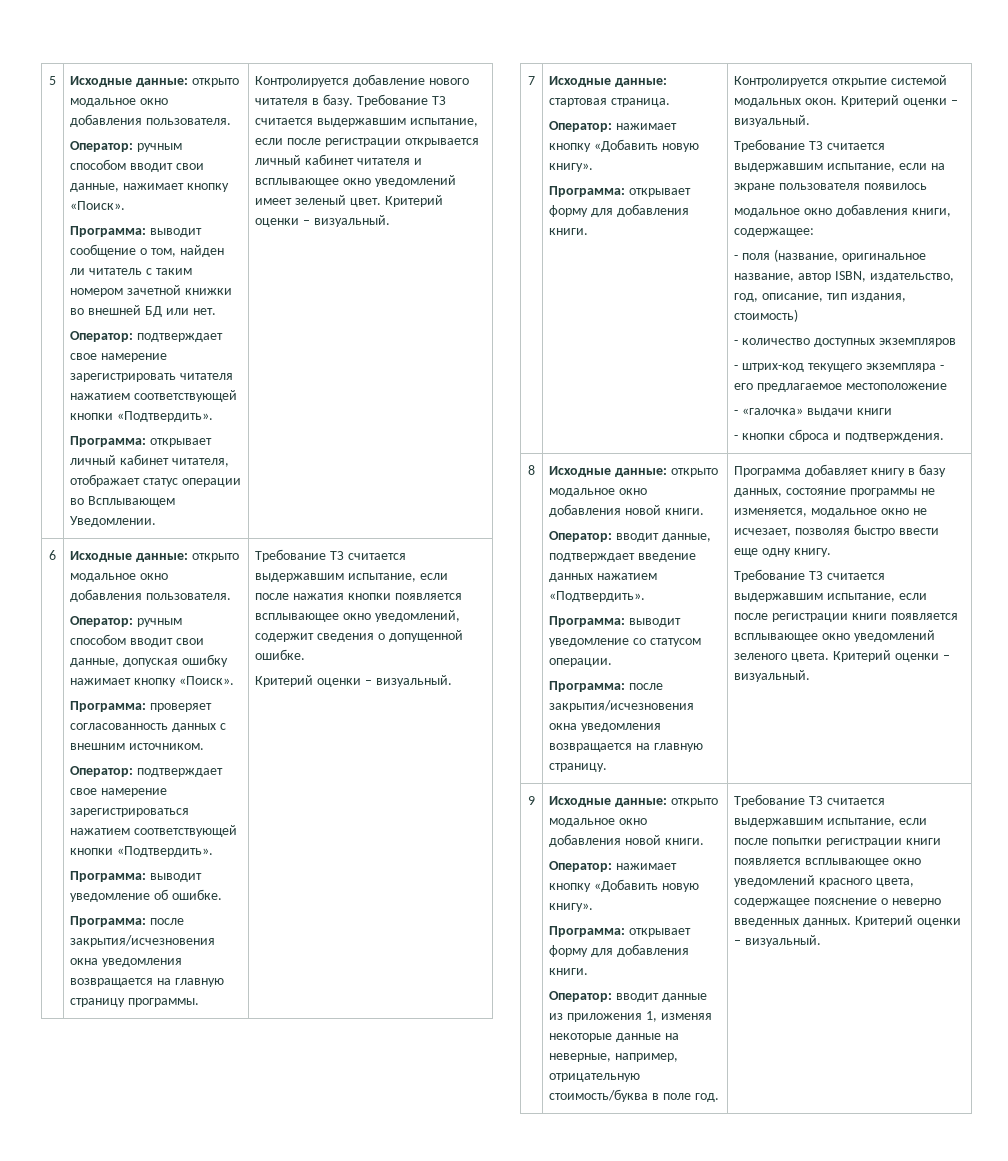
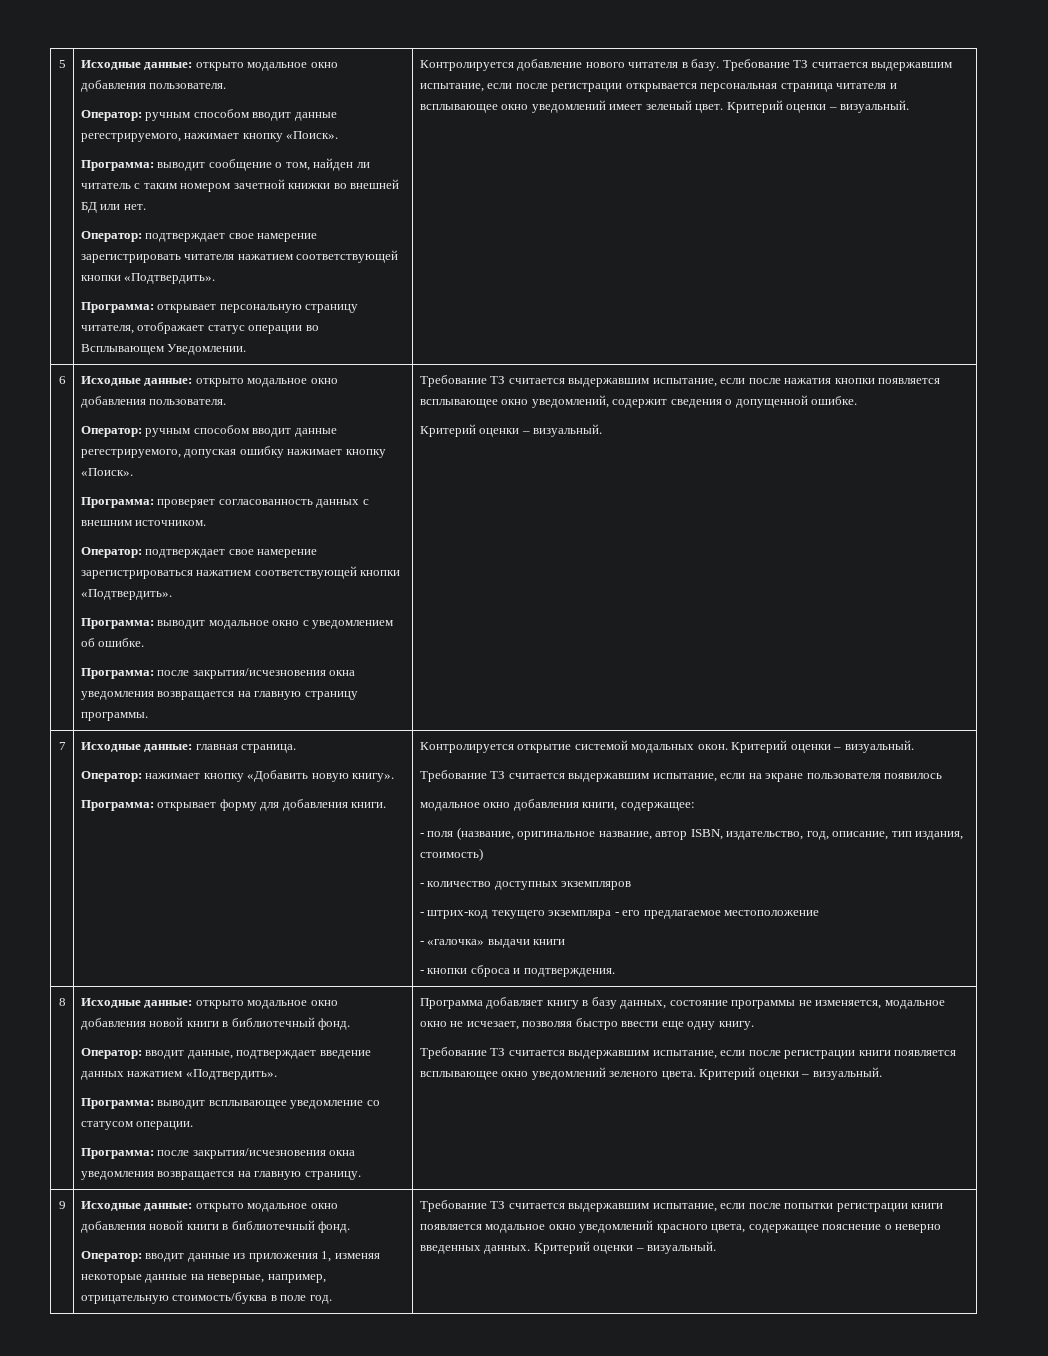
- Оператор: ручным способом вводит свои данные, нажимает кнопку «Поиск».
+ Оператор: ручным способом вводит данные регестрируемого, нажимает кнопку «Поиск».
- Программа: открывает личный кабинет читателя, отображает статус операции во Всплывающем Уведомлении.
+ Программа: открывает персональную страницу читателя, отображает статус операции во Всплывающем Уведомлении.
- Требование ТЗ считается выдержавшим испытание, если после регистрации открывается личный кабинет читателя и всплывающее окно уведомлений имеет зеленый цвет.
+ Требование ТЗ считается выдержавшим испытание, если после регистрации открывается персональная страница читателя и всплывающее окно уведомлений имеет зеленый цвет.
- Оператор: ручным способом вводит свои данные, допуская ошибку нажимает кнопку «Поиск».
+ Оператор: ручным способом вводит данные регестрируемого, допуская ошибку нажимает кнопку «Поиск».
- Программа: выводит уведомление об ошибке.
+ Программа: выводит модальное окно с уведомлением об ошибке.
- Исходные данные: стартовая страница.
+ Исходные данные: главная страница.
- 8 | Исходные данные: открыто модальное окно добавления новой книги.
+ 8 | Исходные данные: открыто модальное окно добавления новой книги в библиотечный фонд.
- Программа: выводит уведомление со статусом операции.
+ Программа: выводит всплывающее уведомление со статусом операции.
- 9 | Исходные данные: открыто модальное окно добавления новой книги.
- Оператор: нажимает кнопку «Добавить новую книгу».
- Программа: открывает форму для добавления книги.
+ 9 | Исходные данные: открыто модальное окно добавления новой книги в библиотечный фонд.
- Требование ТЗ считается выдержавшим испытание, если после попытки регистрации книги появляется всплывающее окно уведомлений красного цвета, содержащее пояснение о неверно введенных данных.
+ Требование ТЗ считается выдержавшим испытание, если после попытки регистрации книги появляется модальное окно уведомлений красного цвета, содержащее пояснение о неверно введенных данных.

